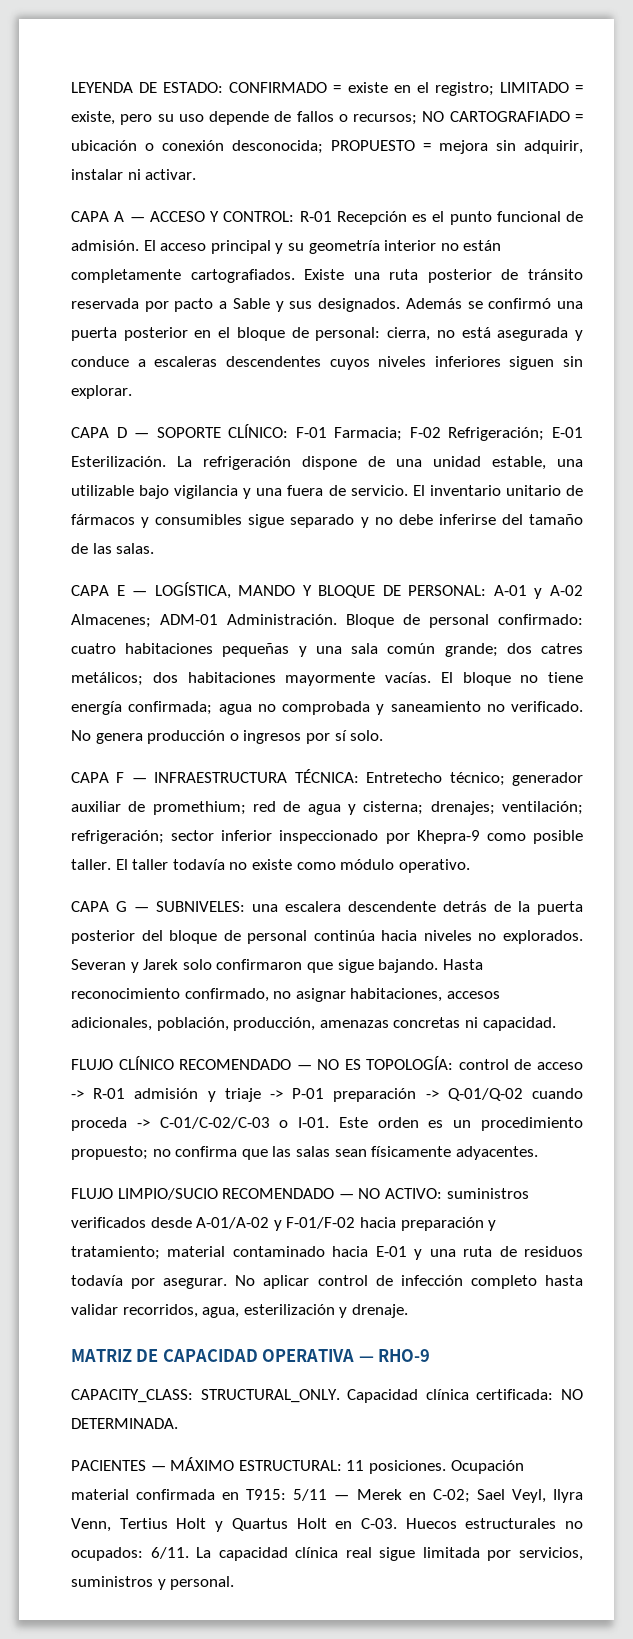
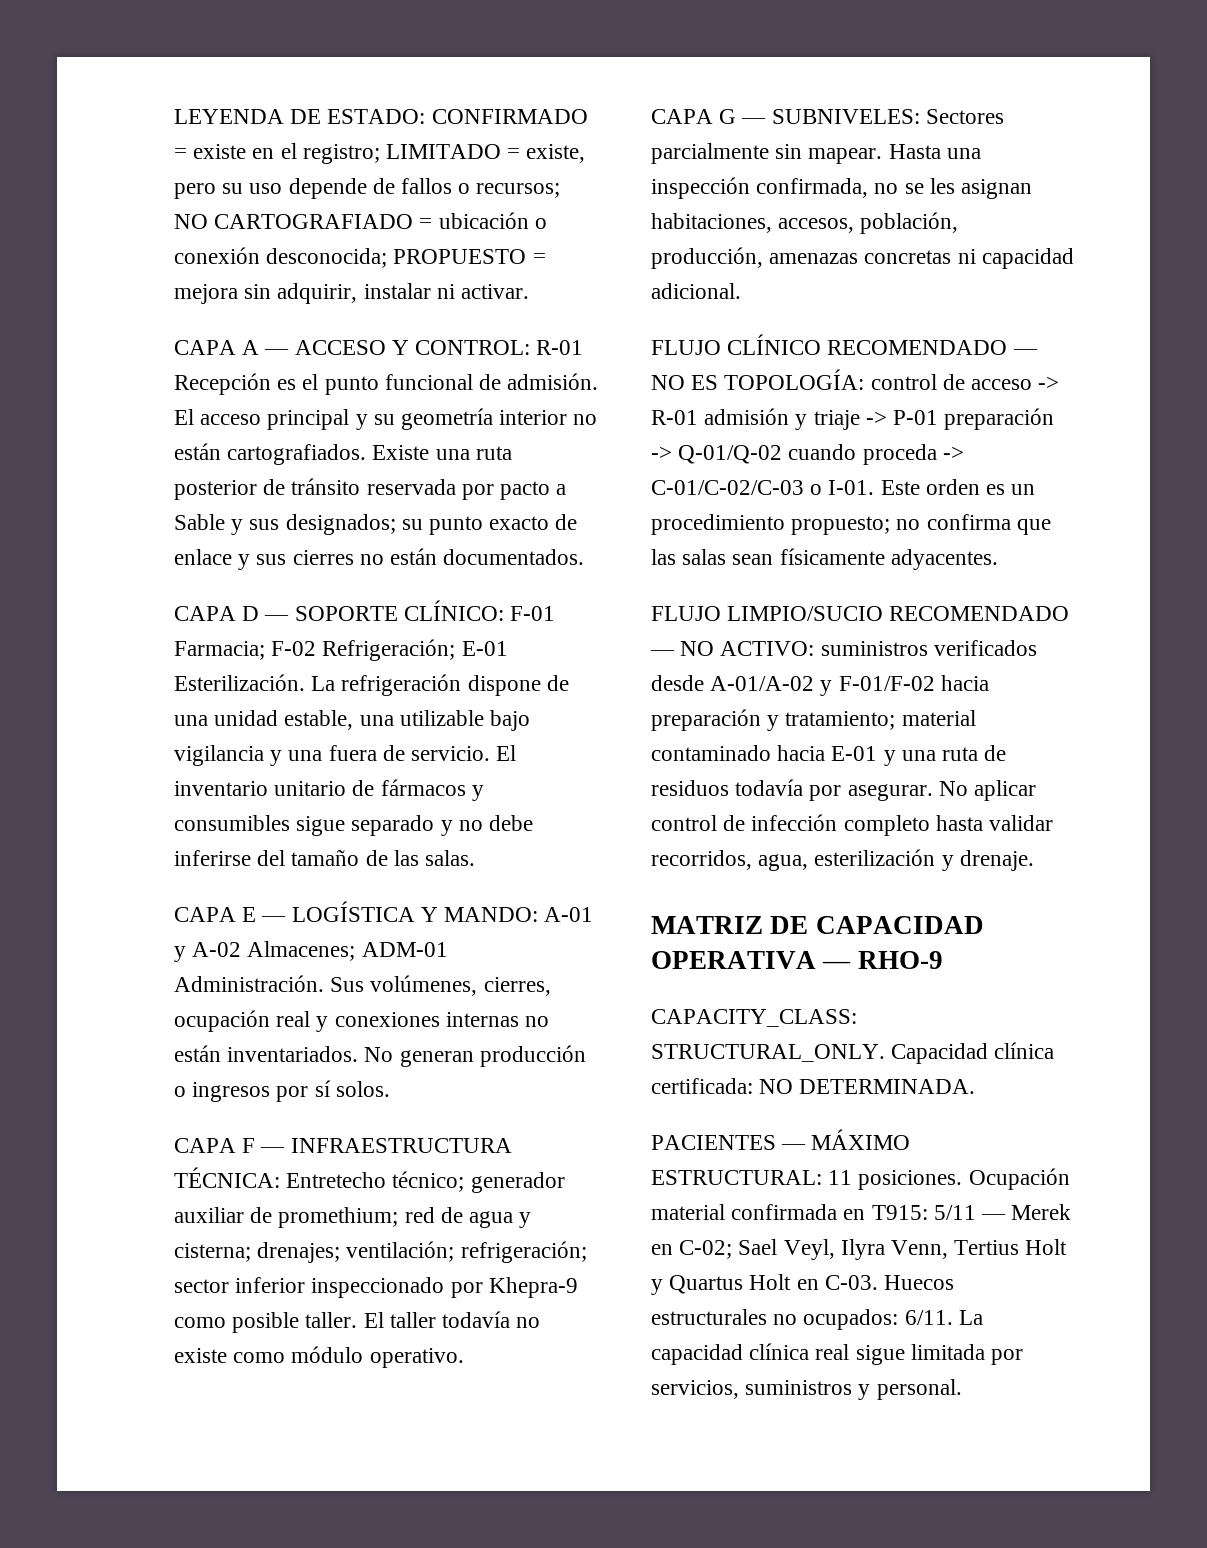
- El acceso principal y su geometría interior no están completamente cartografiados.
+ El acceso principal y su geometría interior no están cartografiados.
- Existe una ruta posterior de tránsito reservada por pacto a Sable y sus designados. Además se confirmó una puerta posterior en el bloque de personal: cierra, no está asegurada y conduce a escaleras descendentes cuyos niveles inferiores siguen sin explorar.
+ Existe una ruta posterior de tránsito reservada por pacto a Sable y sus designados; su punto exacto de enlace y sus cierres no están documentados.
- CAPA E — LOGÍSTICA, MANDO Y BLOQUE DE PERSONAL: A-01 y A-02 Almacenes; ADM-01 Administración.
+ CAPA E — LOGÍSTICA Y MANDO: A-01 y A-02 Almacenes; ADM-01 Administración.
- Bloque de personal confirmado: cuatro habitaciones pequeñas y una sala común grande; dos catres metálicos; dos habitaciones mayormente vacías. El bloque no tiene energía confirmada; agua no comprobada y saneamiento no verificado. No genera producción o ingresos por sí solo.
+ Sus volúmenes, cierres, ocupación real y conexiones internas no están inventariados. No generan producción o ingresos por sí solos.
- CAPA G — SUBNIVELES: una escalera descendente detrás de la puerta posterior del bloque de personal continúa hacia niveles no explorados. Severan y Jarek solo confirmaron que sigue bajando. Hasta reconocimiento confirmado, no asignar habitaciones, accesos adicionales, población, producción, amenazas concretas ni capacidad.
+ CAPA G — SUBNIVELES: Sectores parcialmente sin mapear. Hasta una inspección confirmada, no se les asignan habitaciones, accesos, población, producción, amenazas concretas ni capacidad adicional.

